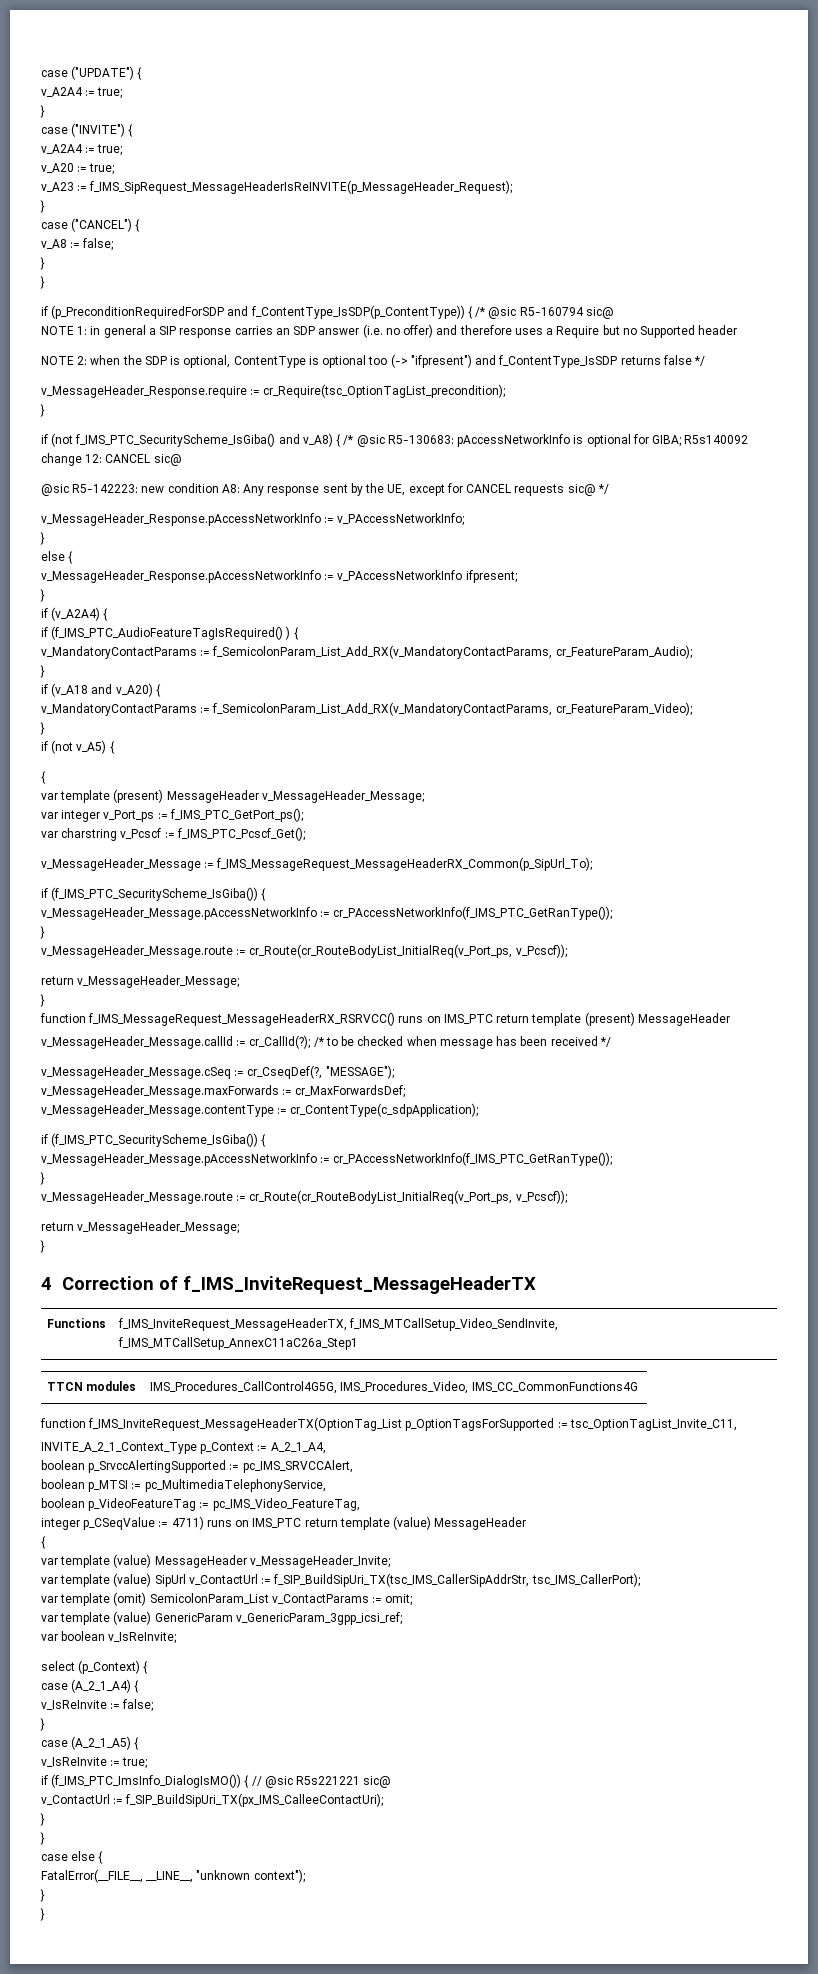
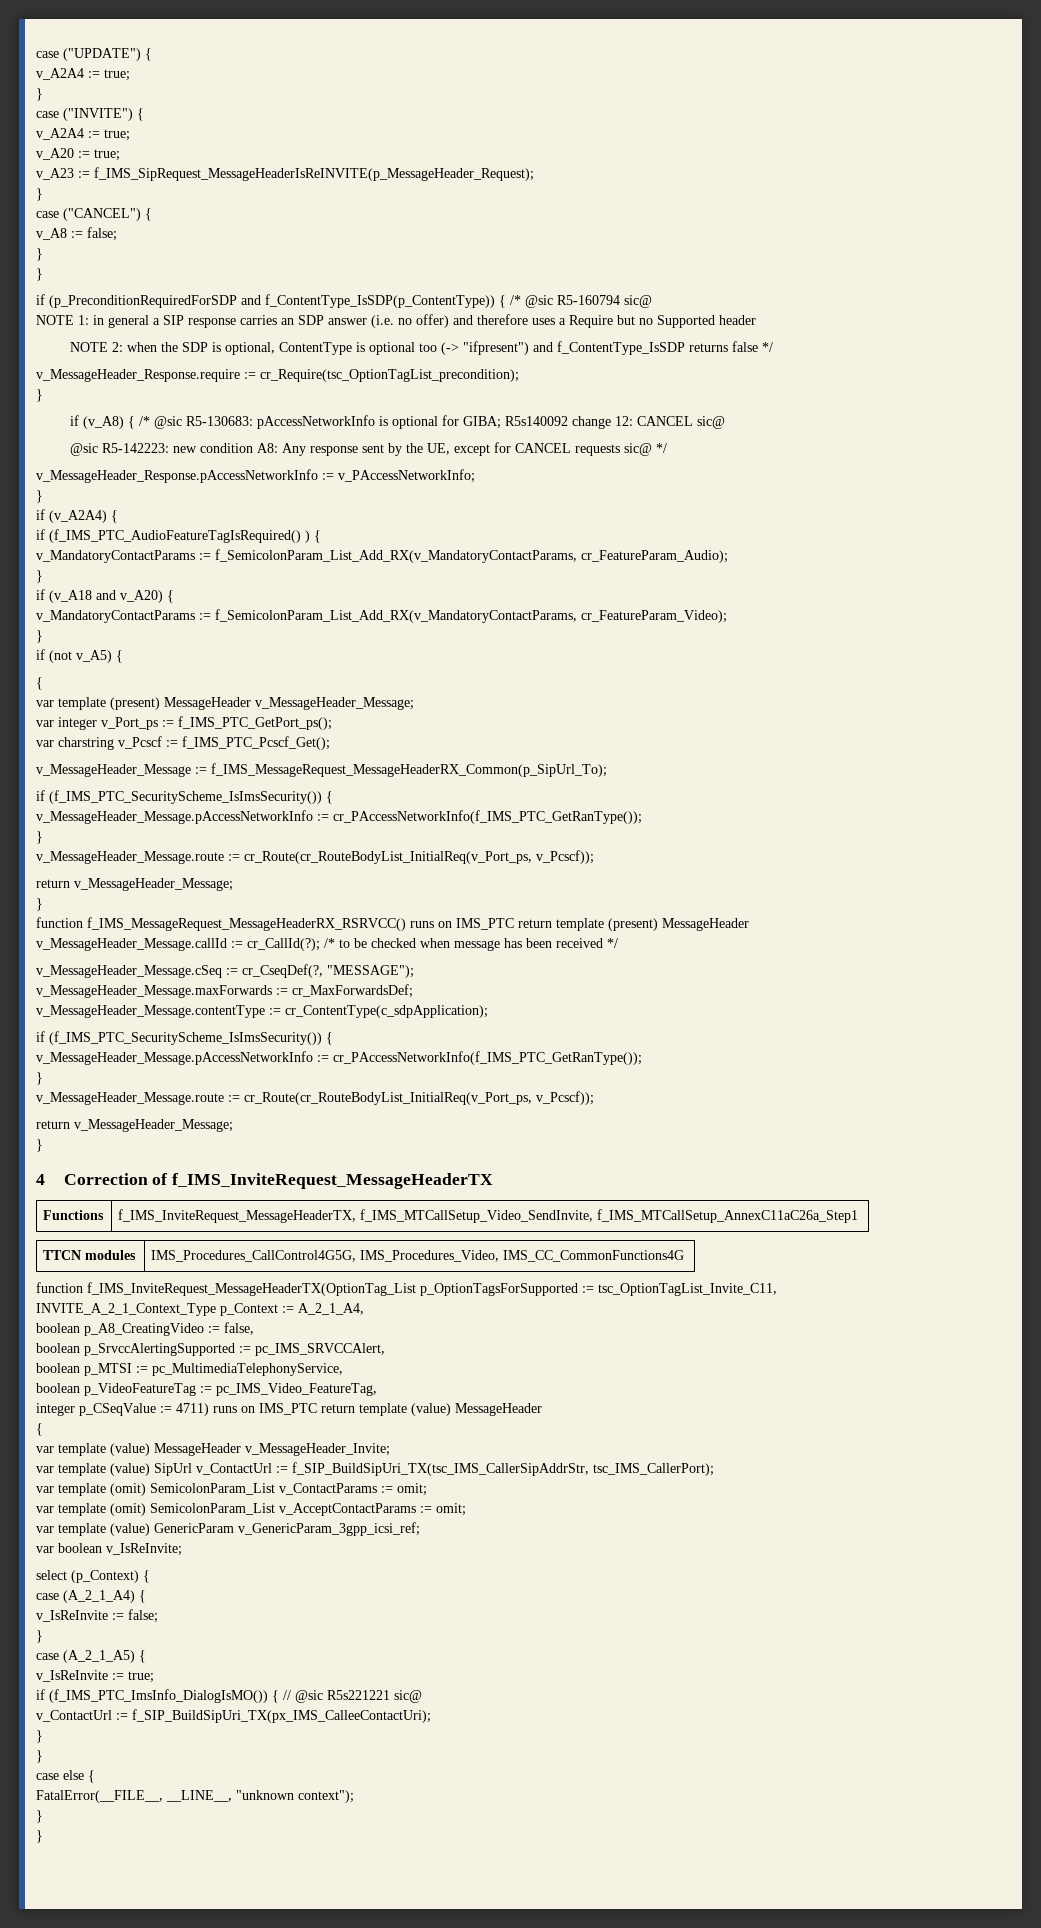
- if (not f_IMS_PTC_SecurityScheme_IsGiba() and v_A8) { /* @sic R5-130683: pAccessNetworkInfo is optional for GIBA; R5s140092 change 12: CANCEL sic@
+ if (v_A8) { /* @sic R5-130683: pAccessNetworkInfo is optional for GIBA; R5s140092 change 12: CANCEL sic@
  v_MessageHeader_Response.pAccessNetworkInfo := v_PAccessNetworkInfo;
- }
- else {
- v_MessageHeader_Response.pAccessNetworkInfo := v_PAccessNetworkInfo ifpresent;
  v_MessageHeader_Message := f_IMS_MessageRequest_MessageHeaderRX_Common(p_SipUrl_To);
- if (f_IMS_PTC_SecurityScheme_IsGiba()) {
+ if (f_IMS_PTC_SecurityScheme_IsImsSecurity()) {
  v_MessageHeader_Message.contentType := cr_ContentType(c_sdpApplication);
- if (f_IMS_PTC_SecurityScheme_IsGiba()) {
+ if (f_IMS_PTC_SecurityScheme_IsImsSecurity()) {
+ boolean p_A8_CreatingVideo := false,
+ var template (omit) SemicolonParam_List v_AcceptContactParams := omit;

